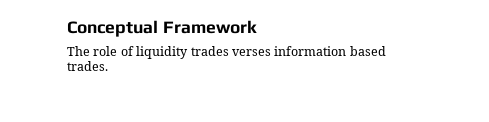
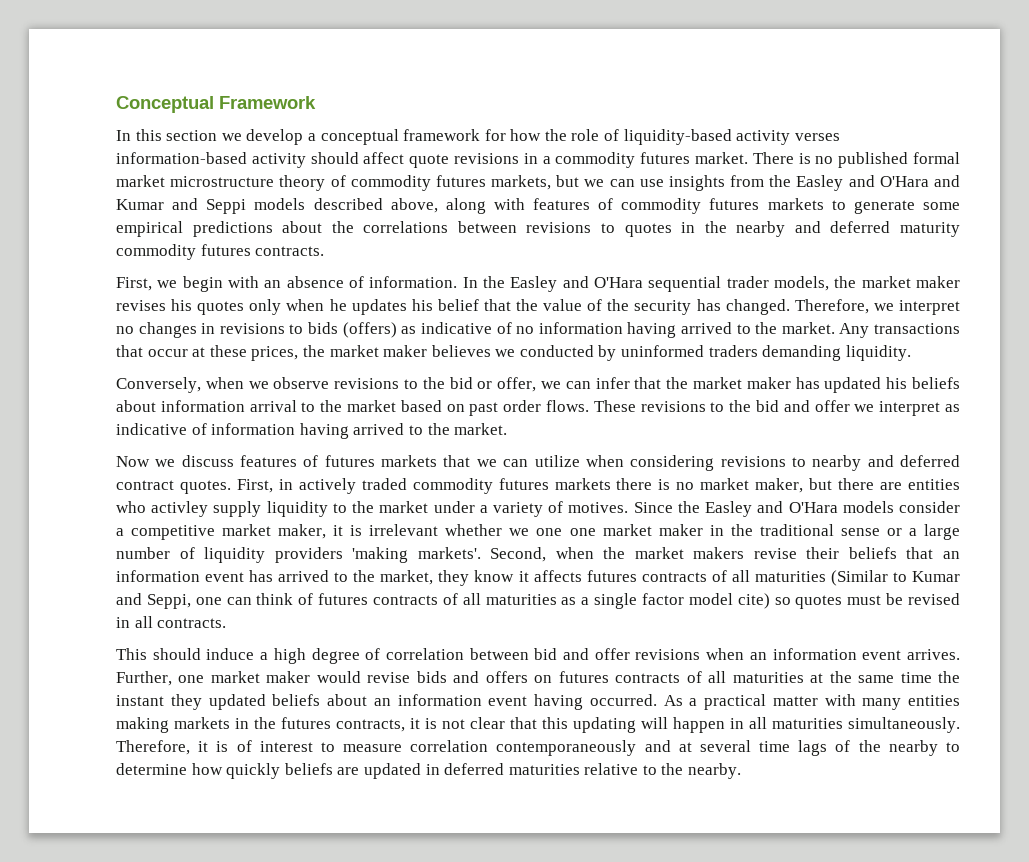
- The role of liquidity trades verses information based trades.
+ In this section we develop a conceptual framework for how the role of liquidity-based activity verses information-based activity should affect quote revisions in a commodity futures market. There is no published formal market microstructure theory of commodity futures markets, but we can use insights from the Easley and O'Hara and Kumar and Seppi models described above, along with features of commodity futures markets to generate some empirical predictions about the correlations between revisions to quotes in the nearby and deferred maturity commodity futures contracts.
+ First, we begin with an absence of information. In the Easley and O'Hara sequential trader models, the market maker revises his quotes only when he updates his belief that the value of the security has changed. Therefore, we interpret no changes in revisions to bids (offers) as indicative of no information having arrived to the market. Any transactions that occur at these prices, the market maker believes we conducted by uninformed traders demanding liquidity.
+ Conversely, when we observe revisions to the bid or offer, we can infer that the market maker has updated his beliefs about information arrival to the market based on past order flows. These revisions to the bid and offer we interpret as indicative of information having arrived to the market.
+ Now we discuss features of futures markets that we can utilize when considering revisions to nearby and deferred contract quotes. First, in actively traded commodity futures markets there is no market maker, but there are entities who activley supply liquidity to the market under a variety of motives. Since the Easley and O'Hara models consider a competitive market maker, it is irrelevant whether we one one market maker in the traditional sense or a large number of liquidity providers 'making markets'. Second, when the market makers revise their beliefs that an information event has arrived to the market, they know it affects futures contracts of all maturities (Similar to Kumar and Seppi, one can think of futures contracts of all maturities as a single factor model cite) so quotes must be revised in all contracts.
+ This should induce a high degree of correlation between bid and offer revisions when an information event arrives. Further, one market maker would revise bids and offers on futures contracts of all maturities at the same time the instant they updated beliefs about an information event having occurred. As a practical matter with many entities making markets in the futures contracts, it is not clear that this updating will happen in all maturities simultaneously. Therefore, it is of interest to measure correlation contemporaneously and at several time lags of the nearby to determine how quickly beliefs are updated in deferred maturities relative to the nearby.

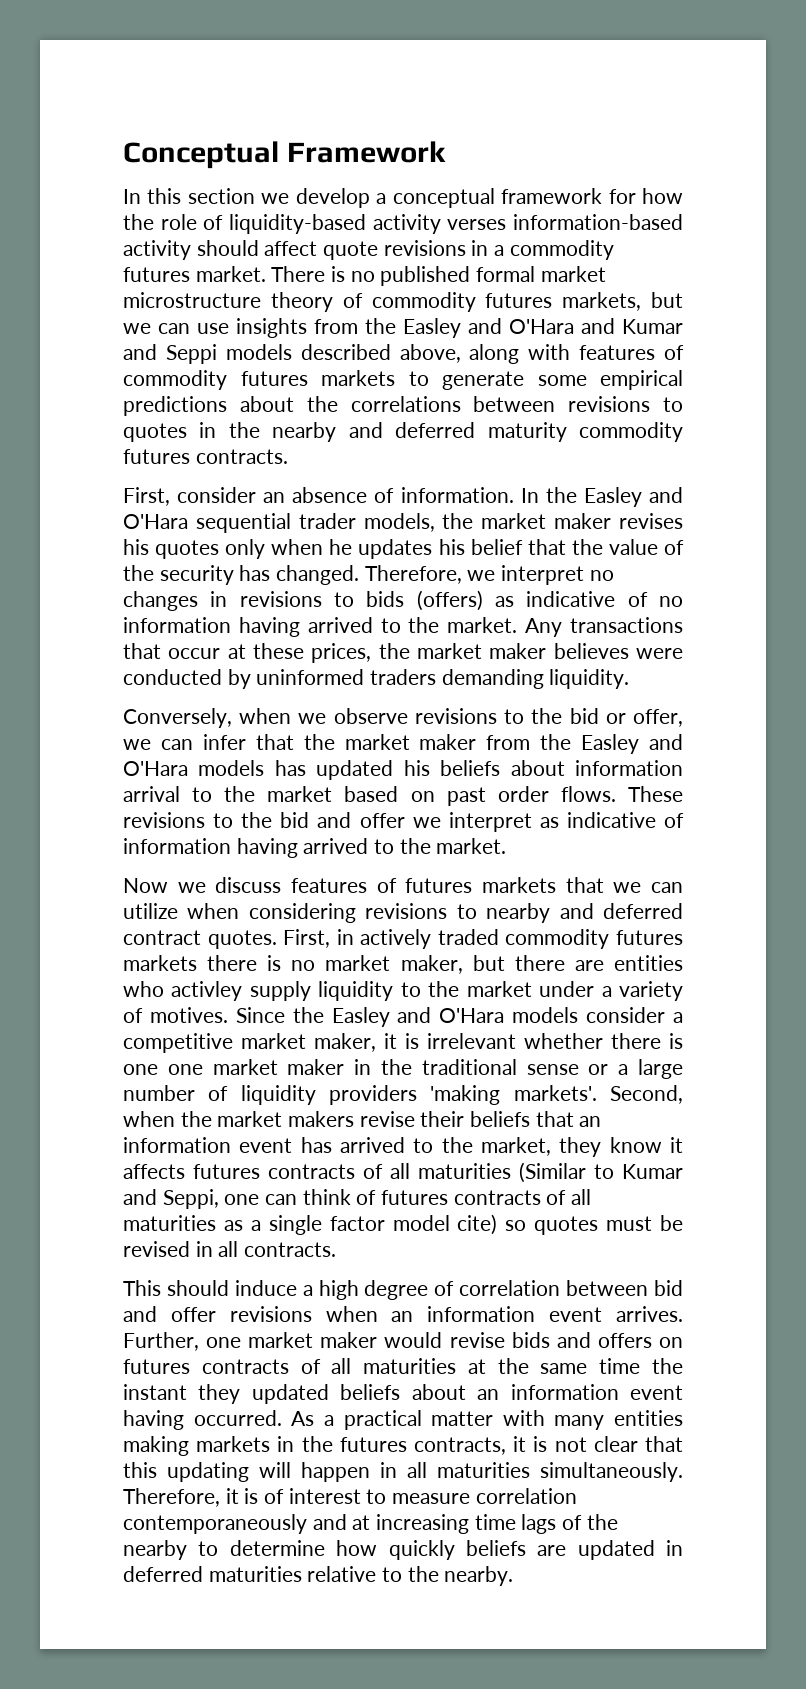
- First, we begin with an absence of information.
+ First, consider an absence of information.
- Any transactions that occur at these prices, the market maker believes we conducted by uninformed traders demanding liquidity.
+ Any transactions that occur at these prices, the market maker believes were conducted by uninformed traders demanding liquidity.
- Conversely, when we observe revisions to the bid or offer, we can infer that the market maker has updated his beliefs about information arrival to the market based on past order flows.
+ Conversely, when we observe revisions to the bid or offer, we can infer that the market maker from the Easley and O'Hara models has updated his beliefs about information arrival to the market based on past order flows.
- Since the Easley and O'Hara models consider a competitive market maker, it is irrelevant whether we one one market maker in the traditional sense or a large number of liquidity providers 'making markets'.
+ Since the Easley and O'Hara models consider a competitive market maker, it is irrelevant whether there is one one market maker in the traditional sense or a large number of liquidity providers 'making markets'.
- Therefore, it is of interest to measure correlation contemporaneously and at several time lags of the nearby to determine how quickly beliefs are updated in deferred maturities relative to the nearby.
+ Therefore, it is of interest to measure correlation contemporaneously and at increasing time lags of the nearby to determine how quickly beliefs are updated in deferred maturities relative to the nearby.

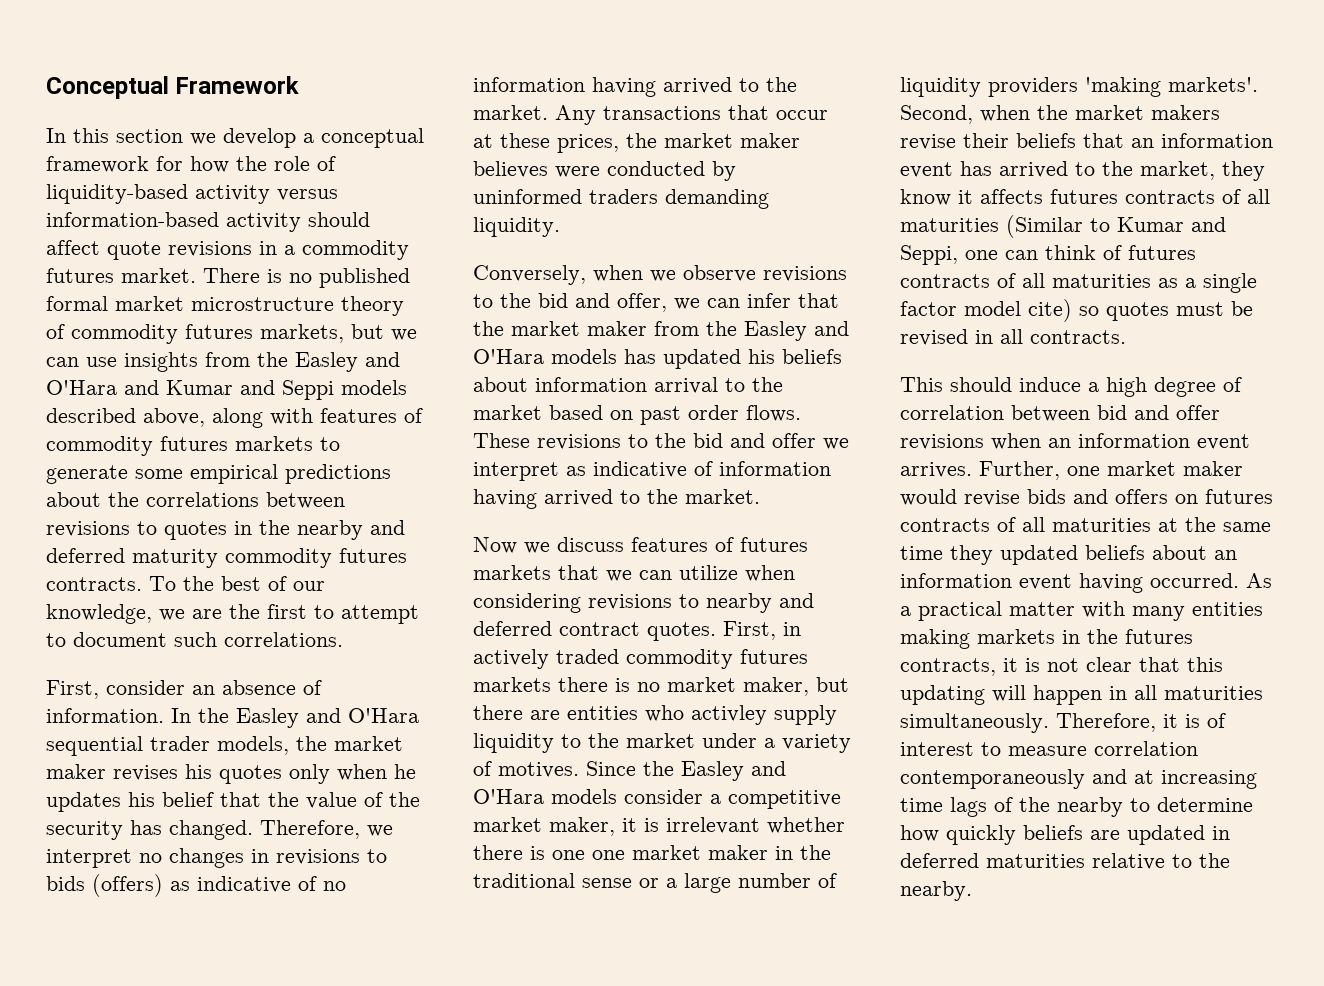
- In this section we develop a conceptual framework for how the role of liquidity-based activity verses information-based activity should affect quote revisions in a commodity futures market.
+ In this section we develop a conceptual framework for how the role of liquidity-based activity versus information-based activity should affect quote revisions in a commodity futures market.
+ To the best of our knowledge, we are the first to attempt to document such correlations.
- Conversely, when we observe revisions to the bid or offer, we can infer that the market maker from the Easley and O'Hara models has updated his beliefs about information arrival to the market based on past order flows.
+ Conversely, when we observe revisions to the bid and offer, we can infer that the market maker from the Easley and O'Hara models has updated his beliefs about information arrival to the market based on past order flows.
- Further, one market maker would revise bids and offers on futures contracts of all maturities at the same time the instant they updated beliefs about an information event having occurred.
+ Further, one market maker would revise bids and offers on futures contracts of all maturities at the same time they updated beliefs about an information event having occurred.

